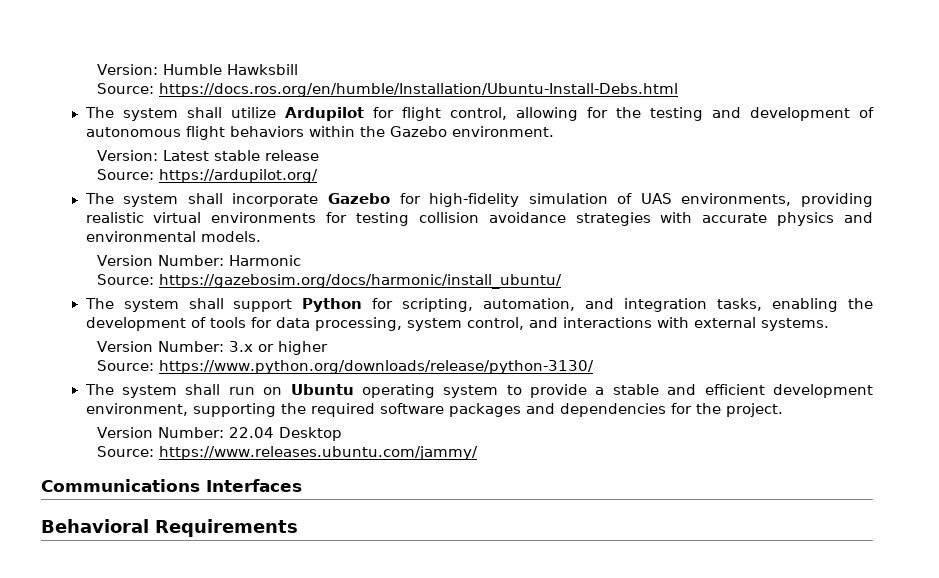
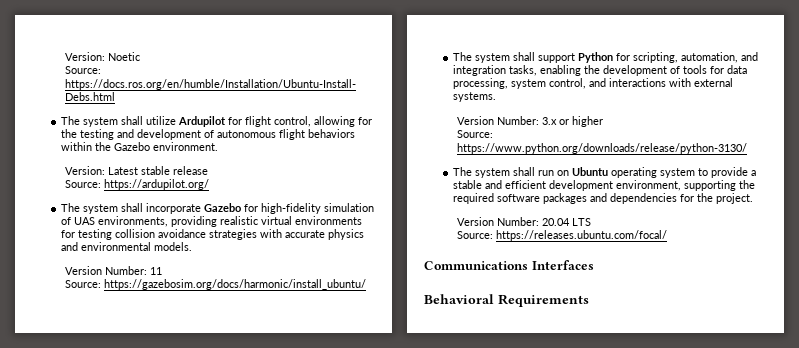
- Version: Humble Hawksbill
+ Version: Noetic
- Version Number: Harmonic
+ Version Number: 11
- Version Number: 22.04 Desktop
- Source: https://www.releases.ubuntu.com/jammy/
+ Version Number: 20.04 LTS
+ Source: https://releases.ubuntu.com/focal/

